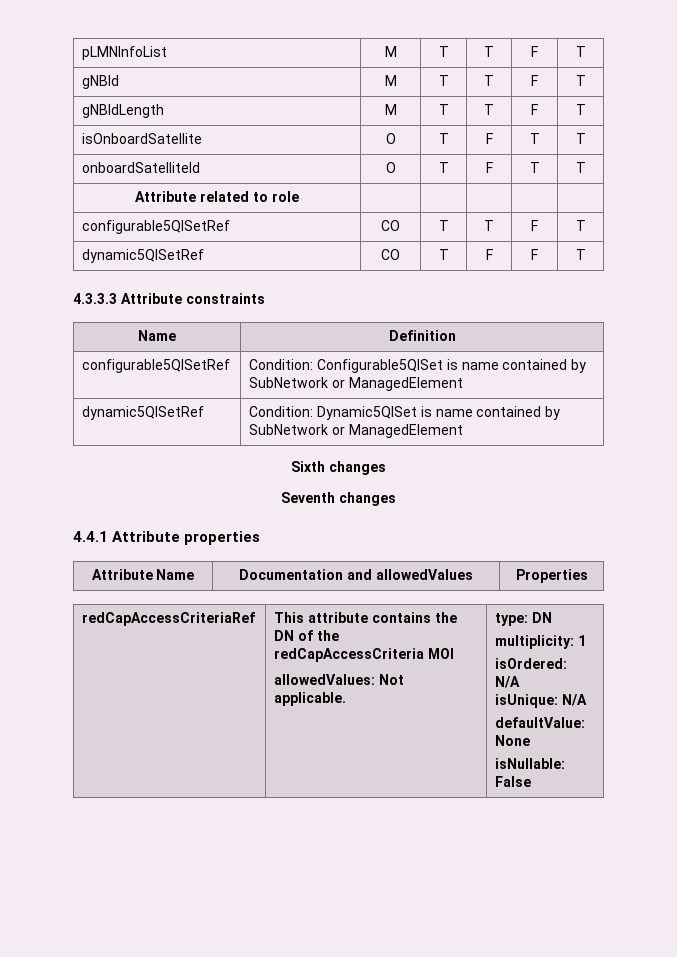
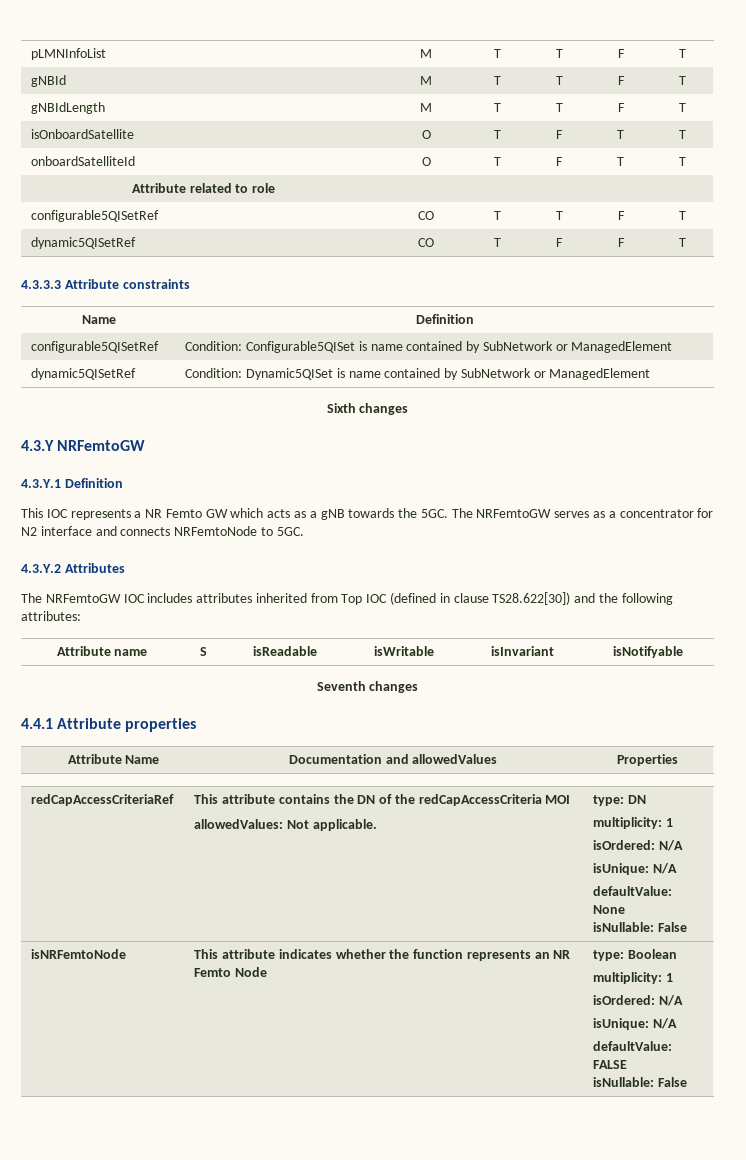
+ 4.3.Y NRFemtoGW
+ 4.3.Y.1 Definition
+ This IOC represents a NR Femto GW which acts as a gNB towards the 5GC. The NRFemtoGW serves as a concentrator for N2 interface and connects NRFemtoNode to 5GC.
+ 4.3.Y.2 Attributes
+ The NRFemtoGW IOC includes attributes inherited from Top IOC (defined in clause TS28.622[30]) and the following attributes:
+ Attribute name | S | isReadable | isWritable | isInvariant | isNotifyable
+ isNRFemtoNode | This attribute indicates whether the function represents an NR Femto Node | type: Boolean
+ multiplicity: 1
+ isOrdered: N/A
+ isUnique: N/A
+ defaultValue: FALSE
+ isNullable: False

